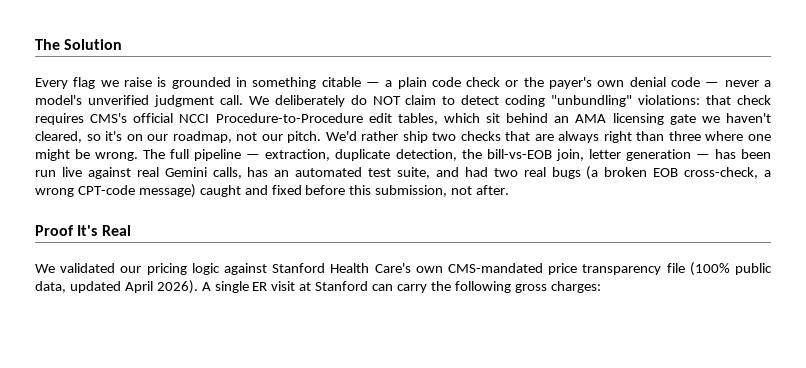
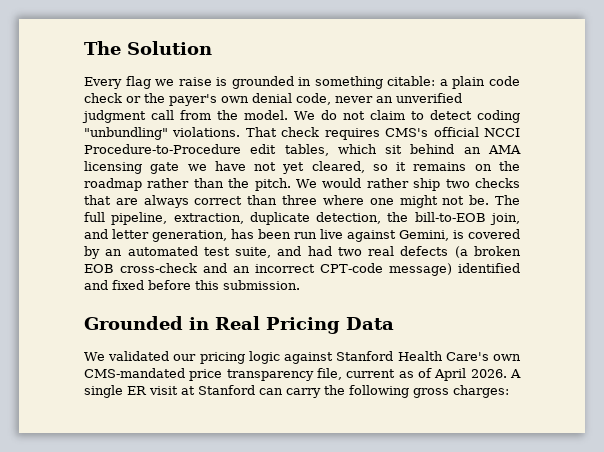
- Every flag we raise is grounded in something citable — a plain code check or the payer's own denial code — never a model's unverified judgment call. We deliberately do NOT claim to detect coding "unbundling" violations: that check requires CMS's official NCCI Procedure-to-Procedure edit tables, which sit behind an AMA licensing gate we haven't cleared, so it's on our roadmap, not our pitch. We'd rather ship two checks that are always right than three where one might be wrong. The full pipeline — extraction, duplicate detection, the bill-vs-EOB join, letter generation — has been run live against real Gemini calls, has an automated test suite, and had two real bugs (a broken EOB cross-check, a wrong CPT-code message) caught and fixed before this submission, not after.
- Proof It's Real
+ Every flag we raise is grounded in something citable: a plain code check or the payer's own denial code, never an unverified judgment call from the model. We do not claim to detect coding "unbundling" violations. That check requires CMS's official NCCI Procedure-to-Procedure edit tables, which sit behind an AMA licensing gate we have not yet cleared, so it remains on the roadmap rather than the pitch. We would rather ship two checks that are always correct than three where one might not be. The full pipeline, extraction, duplicate detection, the bill-to-EOB join, and letter generation, has been run live against Gemini, is covered by an automated test suite, and had two real defects (a broken EOB cross-check and an incorrect CPT-code message) identified and fixed before this submission.
+ Grounded in Real Pricing Data
- We validated our pricing logic against Stanford Health Care's own CMS-mandated price transparency file (100% public data, updated April 2026).
+ We validated our pricing logic against Stanford Health Care's own CMS-mandated price transparency file, current as of April 2026.

